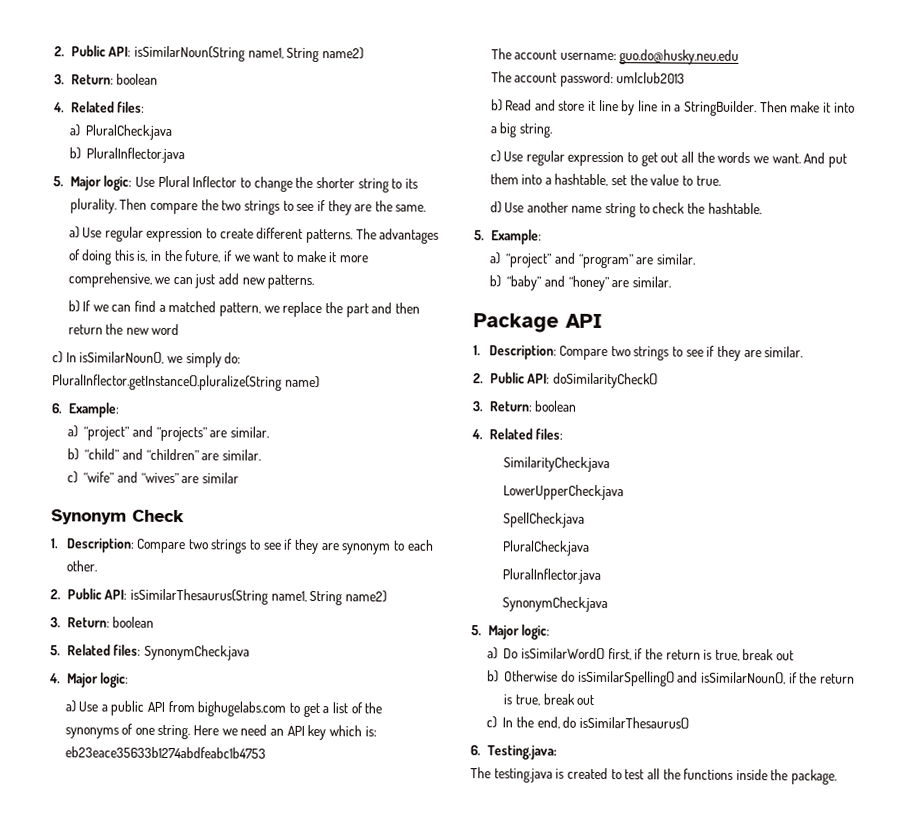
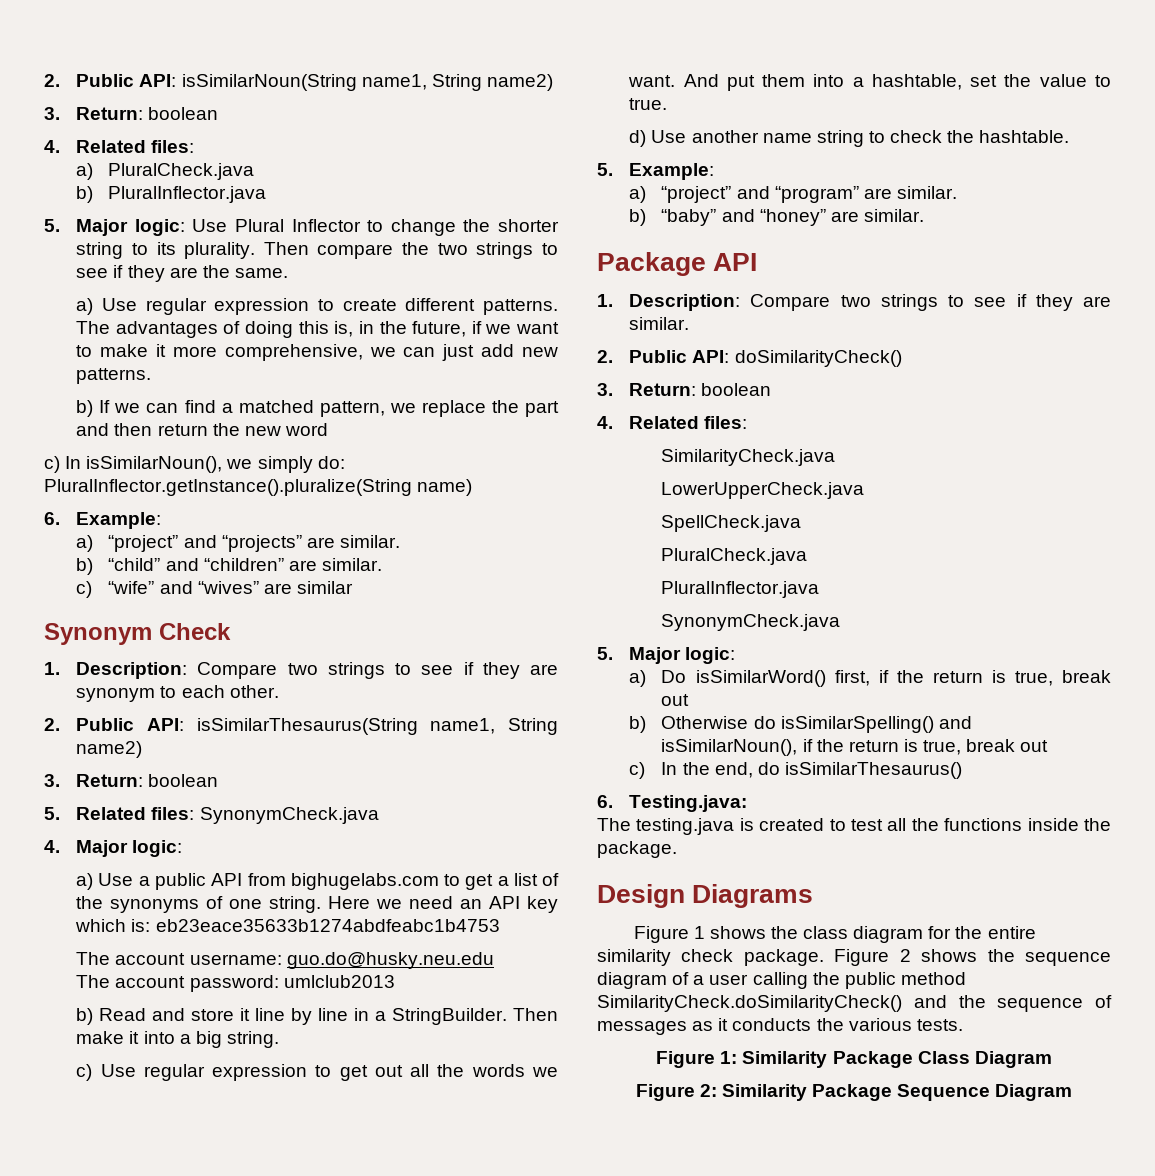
+ Design Diagrams
+ Figure 1 shows the class diagram for the entire similarity check package. Figure 2 shows the sequence diagram of a user calling the public method SimilarityCheck.doSimilarityCheck() and the sequence of messages as it conducts the various tests.
+ Figure 1: Similarity Package Class Diagram
+ Figure 2: Similarity Package Sequence Diagram

